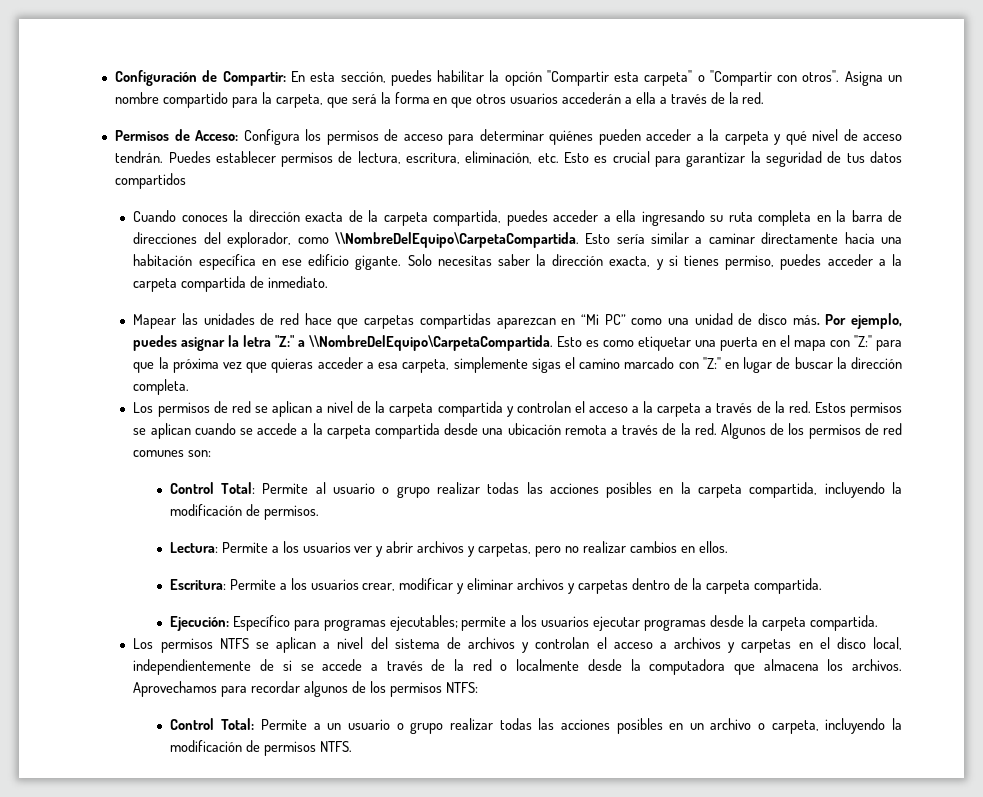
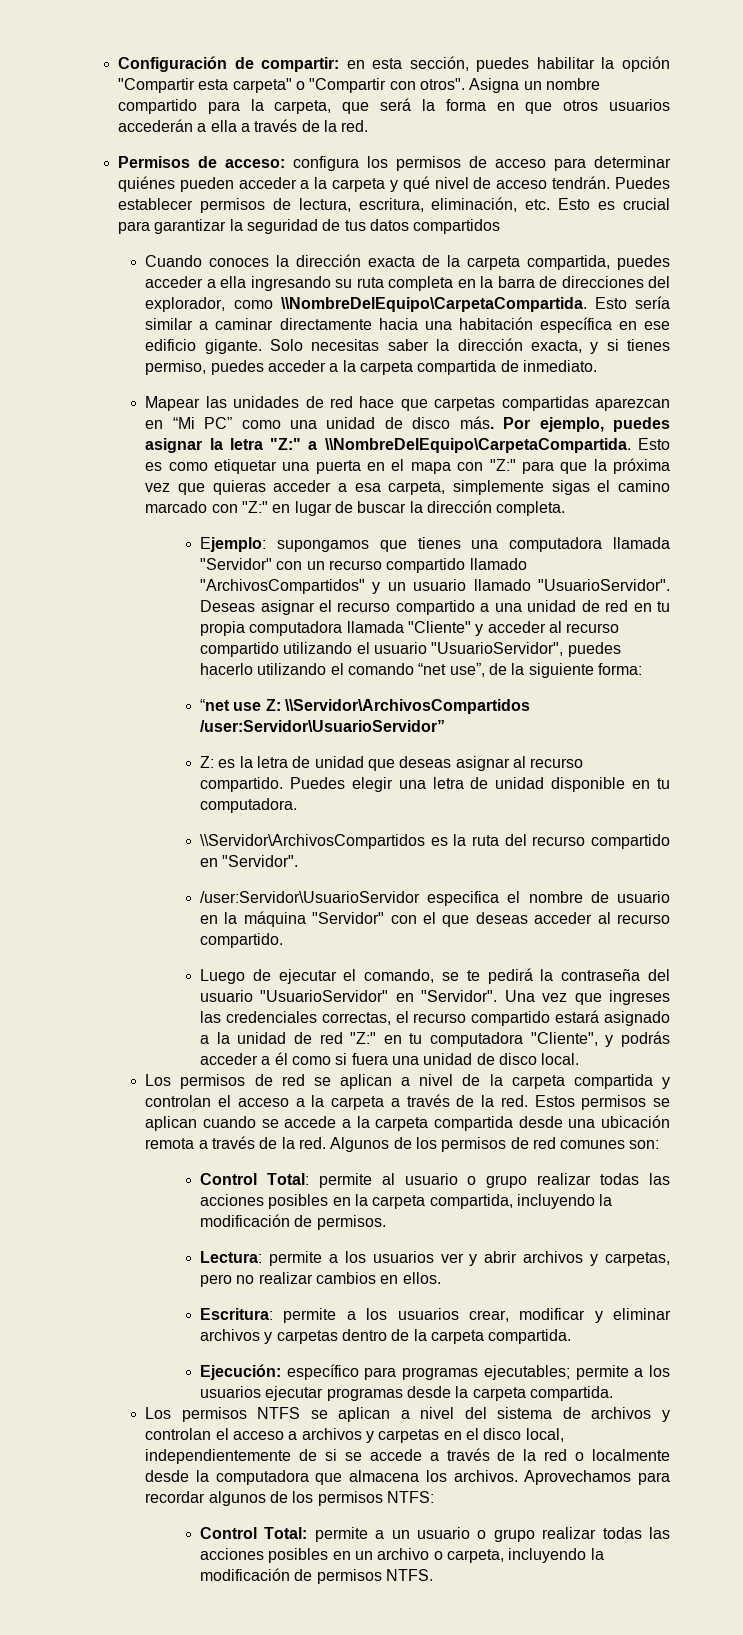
- Configuración de Compartir: En esta sección, puedes habilitar la opción "Compartir esta carpeta" o "Compartir con otros".
+ Configuración de compartir: en esta sección, puedes habilitar la opción "Compartir esta carpeta" o "Compartir con otros".
- Permisos de Acceso: Configura los permisos de acceso para determinar quiénes pueden acceder a la carpeta y qué nivel de acceso tendrán.
+ Permisos de acceso: configura los permisos de acceso para determinar quiénes pueden acceder a la carpeta y qué nivel de acceso tendrán.
+ Ejemplo: supongamos que tienes una computadora llamada "Servidor" con un recurso compartido llamado "ArchivosCompartidos" y un usuario llamado "UsuarioServidor". Deseas asignar el recurso compartido a una unidad de red en tu propia computadora llamada "Cliente" y acceder al recurso compartido utilizando el usuario "UsuarioServidor", puedes hacerlo utilizando el comando “net use”, de la siguiente forma:
+ “net use Z: \\Servidor\ArchivosCompartidos /user:Servidor\UsuarioServidor”
+ Z: es la letra de unidad que deseas asignar al recurso compartido. Puedes elegir una letra de unidad disponible en tu computadora.
+ \\Servidor\ArchivosCompartidos es la ruta del recurso compartido en "Servidor".
+ /user:Servidor\UsuarioServidor especifica el nombre de usuario en la máquina "Servidor" con el que deseas acceder al recurso compartido.
+ Luego de ejecutar el comando, se te pedirá la contraseña del usuario "UsuarioServidor" en "Servidor". Una vez que ingreses las credenciales correctas, el recurso compartido estará asignado a la unidad de red "Z:" en tu computadora "Cliente", y podrás acceder a él como si fuera una unidad de disco local.
- Control Total: Permite al usuario o grupo realizar todas las acciones posibles en la carpeta compartida, incluyendo la modificación de permisos.
+ Control Total: permite al usuario o grupo realizar todas las acciones posibles en la carpeta compartida, incluyendo la modificación de permisos.
- Lectura: Permite a los usuarios ver y abrir archivos y carpetas, pero no realizar cambios en ellos.
+ Lectura: permite a los usuarios ver y abrir archivos y carpetas, pero no realizar cambios en ellos.
- Escritura: Permite a los usuarios crear, modificar y eliminar archivos y carpetas dentro de la carpeta compartida.
+ Escritura: permite a los usuarios crear, modificar y eliminar archivos y carpetas dentro de la carpeta compartida.
- Ejecución: Específico para programas ejecutables; permite a los usuarios ejecutar programas desde la carpeta compartida.
+ Ejecución: específico para programas ejecutables; permite a los usuarios ejecutar programas desde la carpeta compartida.
- Control Total: Permite a un usuario o grupo realizar todas las acciones posibles en un archivo o carpeta, incluyendo la modificación de permisos NTFS.
+ Control Total: permite a un usuario o grupo realizar todas las acciones posibles en un archivo o carpeta, incluyendo la modificación de permisos NTFS.

